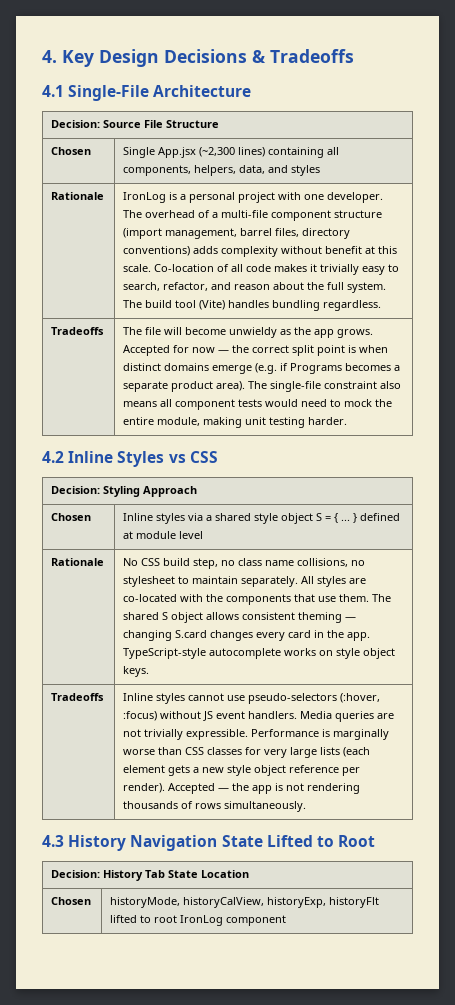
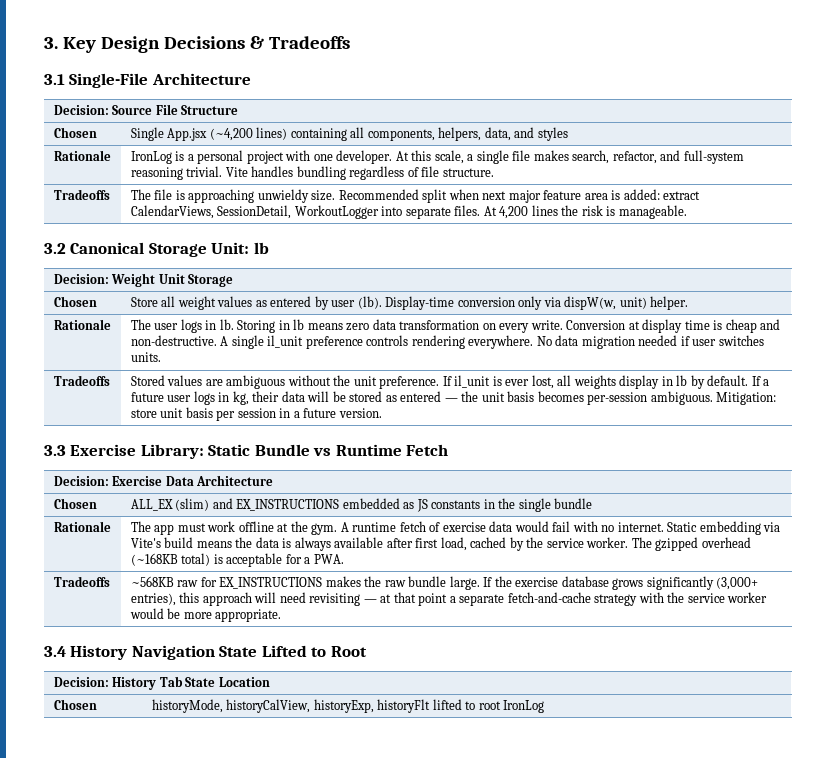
- 4. Key Design Decisions & Tradeoffs
+ 3. Key Design Decisions & Tradeoffs
- 4.1 Single-File Architecture
+ 3.1 Single-File Architecture
- Chosen | Single App.jsx (~2,300 lines) containing all components, helpers, data, and styles
+ Chosen | Single App.jsx (~4,200 lines) containing all components, helpers, data, and styles
- The overhead of a multi-file component structure (import management, barrel files, directory conventions) adds complexity without benefit at this scale. Co-location of all code makes it trivially easy to search, refactor, and reason about the full system. The build tool (Vite) handles bundling regardless.
- Tradeoffs | The file will become unwieldy as the app grows. Accepted for now — the correct split point is when distinct domains emerge (e.g. if Programs becomes a separate product area). The single-file constraint also means all component tests would need to mock the entire module, making unit testing harder.
- 4.2 Inline Styles vs CSS
- Decision: Styling Approach
- Chosen | Inline styles via a shared style object S = { ... } defined at module level
- Rationale | No CSS build step, no class name collisions, no stylesheet to maintain separately. All styles are co-located with the components that use them. The shared S object allows consistent theming — changing S.card changes every card in the app. TypeScript-style autocomplete works on style object keys.
- Tradeoffs | Inline styles cannot use pseudo-selectors (:hover, :focus) without JS event handlers. Media queries are not trivially expressible. Performance is marginally worse than CSS classes for very large lists (each element gets a new style object reference per render). Accepted — the app is not rendering thousands of rows simultaneously.
- 4.3 History Navigation State Lifted to Root
+ At this scale, a single file makes search, refactor, and full-system reasoning trivial. Vite handles bundling regardless of file structure.
+ Tradeoffs | The file is approaching unwieldy size. Recommended split when next major feature area is added: extract CalendarViews, SessionDetail, WorkoutLogger into separate files. At 4,200 lines the risk is manageable.
+ 3.2 Canonical Storage Unit: lb
+ Decision: Weight Unit Storage
+ Chosen | Store all weight values as entered by user (lb). Display-time conversion only via dispW(w, unit) helper.
+ Rationale | The user logs in lb. Storing in lb means zero data transformation on every write. Conversion at display time is cheap and non-destructive. A single il_unit preference controls rendering everywhere. No data migration needed if user switches units.
+ Tradeoffs | Stored values are ambiguous without the unit preference. If il_unit is ever lost, all weights display in lb by default. If a future user logs in kg, their data will be stored as entered — the unit basis becomes per-session ambiguous. Mitigation: store unit basis per session in a future version.
+ 3.3 Exercise Library: Static Bundle vs Runtime Fetch
+ Decision: Exercise Data Architecture
+ Chosen | ALL_EX (slim) and EX_INSTRUCTIONS embedded as JS constants in the single bundle
+ Rationale | The app must work offline at the gym. A runtime fetch of exercise data would fail with no internet. Static embedding via Vite's build means the data is always available after first load, cached by the service worker. The gzipped overhead (~168KB total) is acceptable for a PWA.
+ Tradeoffs | ~568KB raw for EX_INSTRUCTIONS makes the raw bundle large. If the exercise database grows significantly (3,000+ entries), this approach will need revisiting — at that point a separate fetch-and-cache strategy with the service worker would be more appropriate.
+ 3.4 History Navigation State Lifted to Root
- Chosen | historyMode, historyCalView, historyExp, historyFlt lifted to root IronLog component
+ Chosen | historyMode, historyCalView, historyExp, historyFlt lifted to root IronLog

